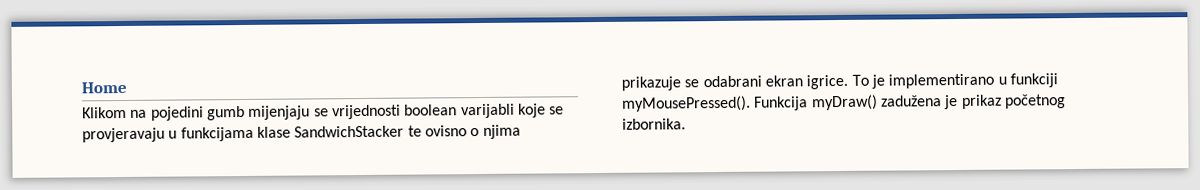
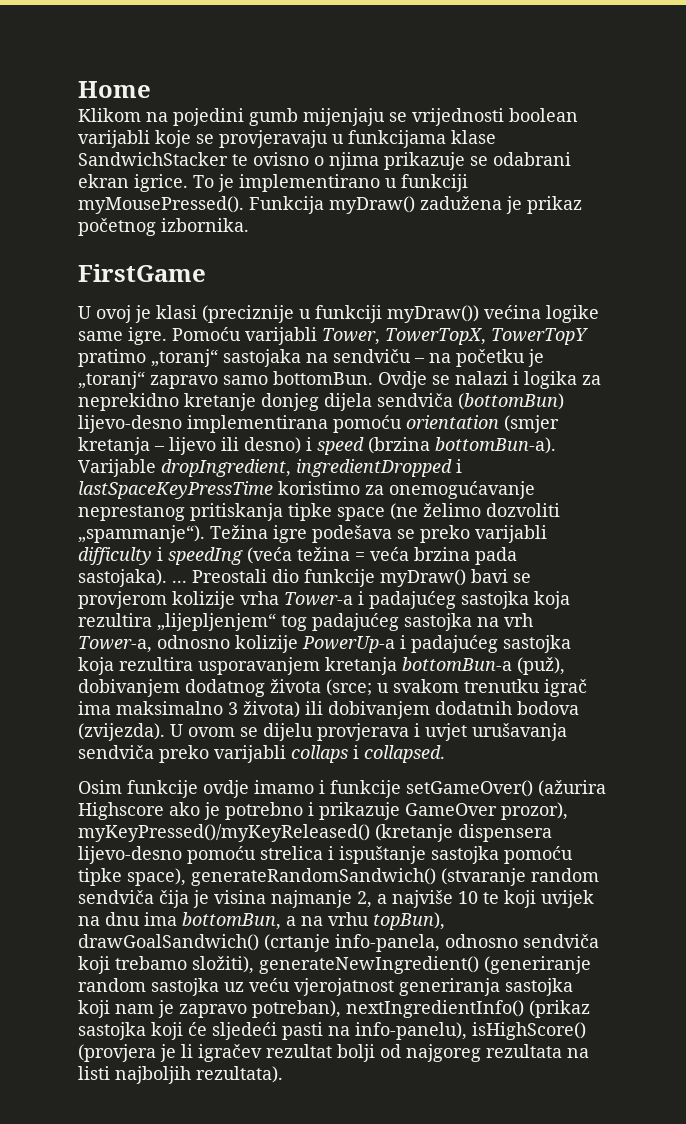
+ FirstGame
+ U ovoj je klasi (preciznije u funkciji myDraw()) većina logike same igre. Pomoću varijabli Tower, TowerTopX, TowerTopY pratimo „toranj“ sastojaka na sendviču – na početku je „toranj“ zapravo samo bottomBun. Ovdje se nalazi i logika za neprekidno kretanje donjeg dijela sendviča (bottomBun) lijevo-desno implementirana pomoću orientation (smjer kretanja – lijevo ili desno) i speed (brzina bottomBun-a). Varijable dropIngredient, ingredientDropped i lastSpaceKeyPressTime koristimo za onemogućavanje neprestanog pritiskanja tipke space (ne želimo dozvoliti „spammanje“). Težina igre podešava se preko varijabli difficulty i speedIng (veća težina = veća brzina pada sastojaka). ... Preostali dio funkcije myDraw() bavi se provjerom kolizije vrha Tower-a i padajućeg sastojka koja rezultira „lijepljenjem“ tog padajućeg sastojka na vrh Tower-a, odnosno kolizije PowerUp-a i padajućeg sastojka koja rezultira usporavanjem kretanja bottomBun-a (puž), dobivanjem dodatnog života (srce; u svakom trenutku igrač ima maksimalno 3 života) ili dobivanjem dodatnih bodova (zvijezda). U ovom se dijelu provjerava i uvjet urušavanja sendviča preko varijabli collaps i collapsed.
+ Osim funkcije ovdje imamo i funkcije setGameOver() (ažurira Highscore ako je potrebno i prikazuje GameOver prozor), myKeyPressed()/myKeyReleased() (kretanje dispensera lijevo-desno pomoću strelica i ispuštanje sastojka pomoću tipke space), generateRandomSandwich() (stvaranje random sendviča čija je visina najmanje 2, a najviše 10 te koji uvijek na dnu ima bottomBun, a na vrhu topBun), drawGoalSandwich() (crtanje info-panela, odnosno sendviča koji trebamo složiti), generateNewIngredient() (generiranje random sastojka uz veću vjerojatnost generiranja sastojka koji nam je zapravo potreban), nextIngredientInfo() (prikaz sastojka koji će sljedeći pasti na info-panelu), isHighScore() (provjera je li igračev rezultat bolji od najgoreg rezultata na listi najboljih rezultata).

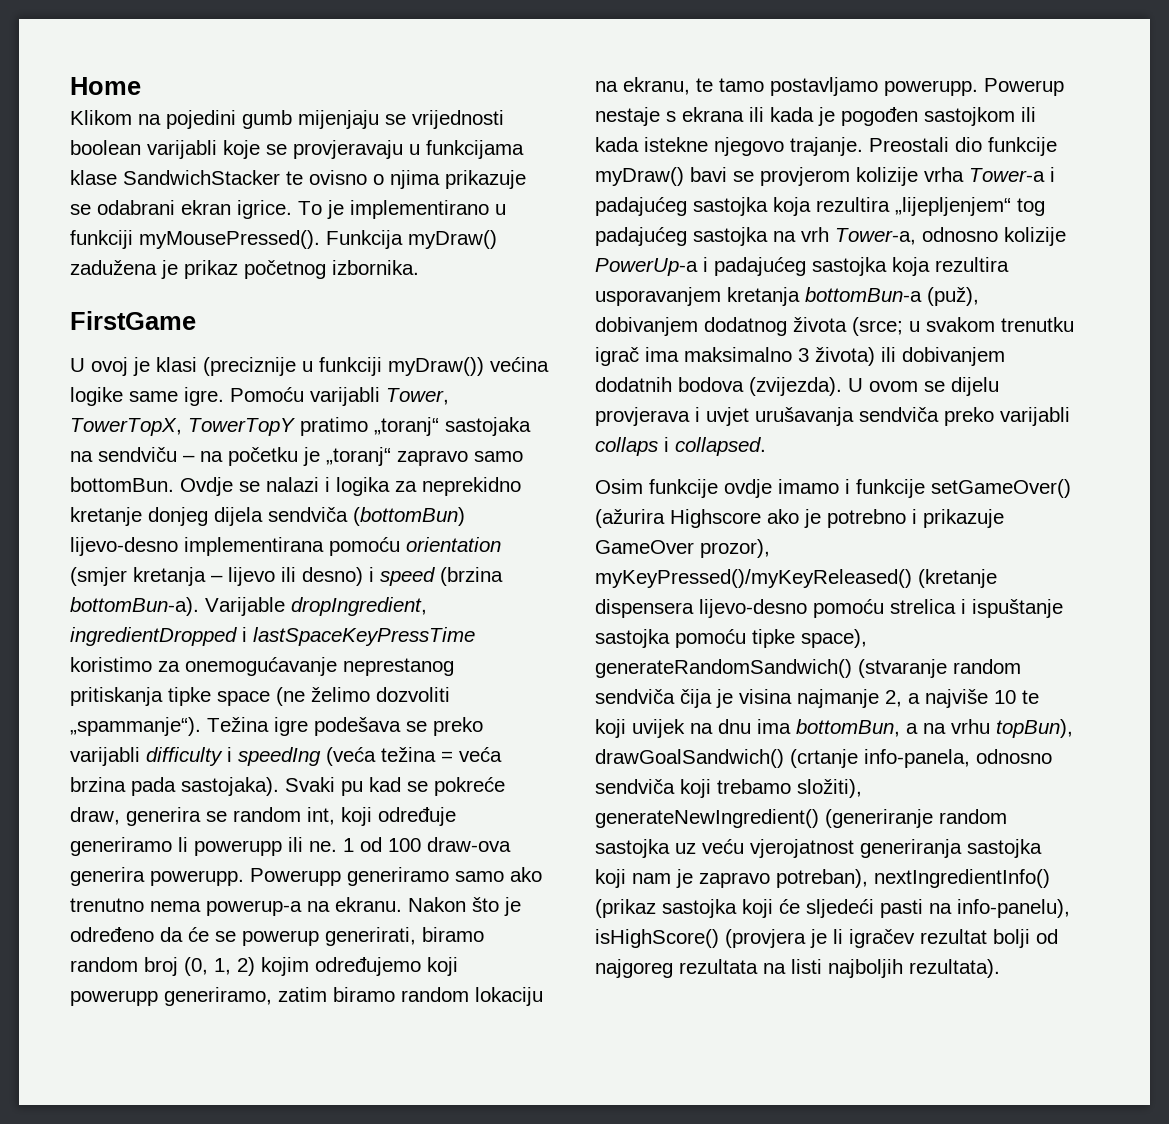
- Težina igre podešava se preko varijabli difficulty i speedIng (veća težina = veća brzina pada sastojaka). ...
+ Težina igre podešava se preko varijabli difficulty i speedIng (veća težina = veća brzina pada sastojaka). Svaki pu kad se pokreće draw, generira se random int, koji određuje generiramo li powerupp ili ne. 1 od 100 draw-ova generira powerupp. Powerupp generiramo samo ako trenutno nema powerup-a na ekranu. Nakon što je određeno da će se powerup generirati, biramo random broj (0, 1, 2) kojim određujemo koji powerupp generiramo, zatim biramo random lokaciju na ekranu, te tamo postavljamo powerupp. Powerup nestaje s ekrana ili kada je pogođen sastojkom ili kada istekne njegovo trajanje.

